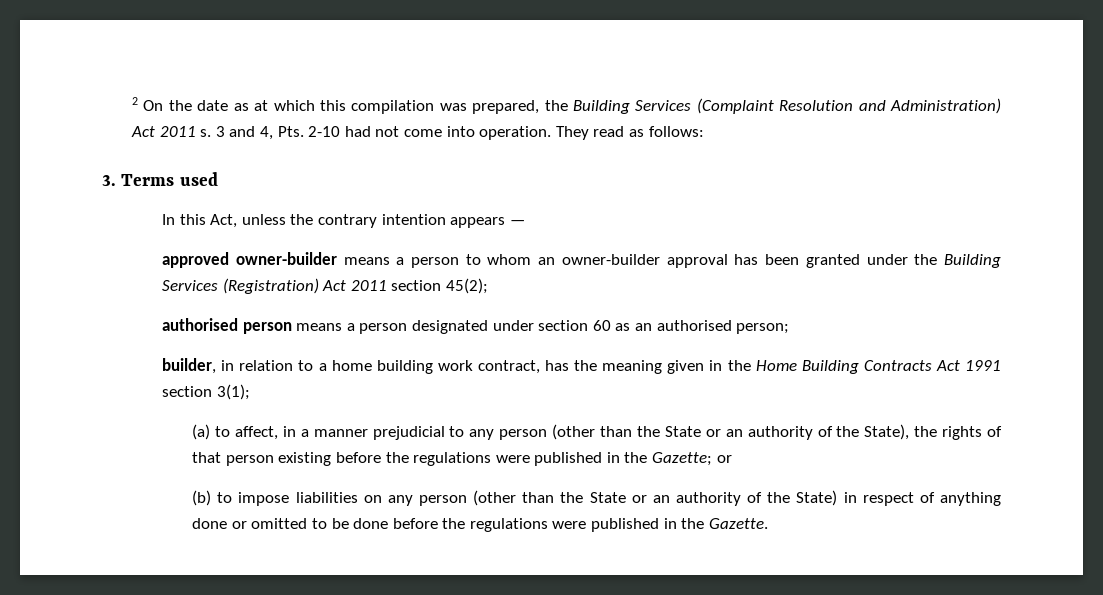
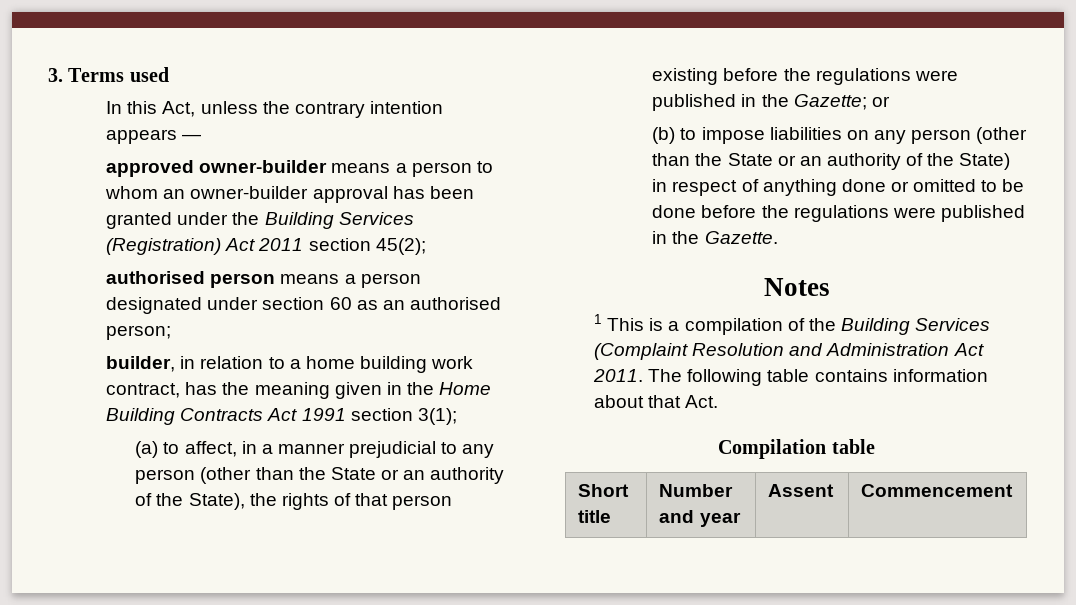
- 2 On the date as at which this compilation was prepared, the Building Services (Complaint Resolution and Administration) Act 2011 s. 3 and 4, Pts. 2-10 had not come into operation. They read as follows:
+ Notes
+ 1 This is a compilation of the Building Services (Complaint Resolution and Administration Act 2011. The following table contains information about that Act.
+ Compilation table
+ Short title | Number and year | Assent | Commencement

